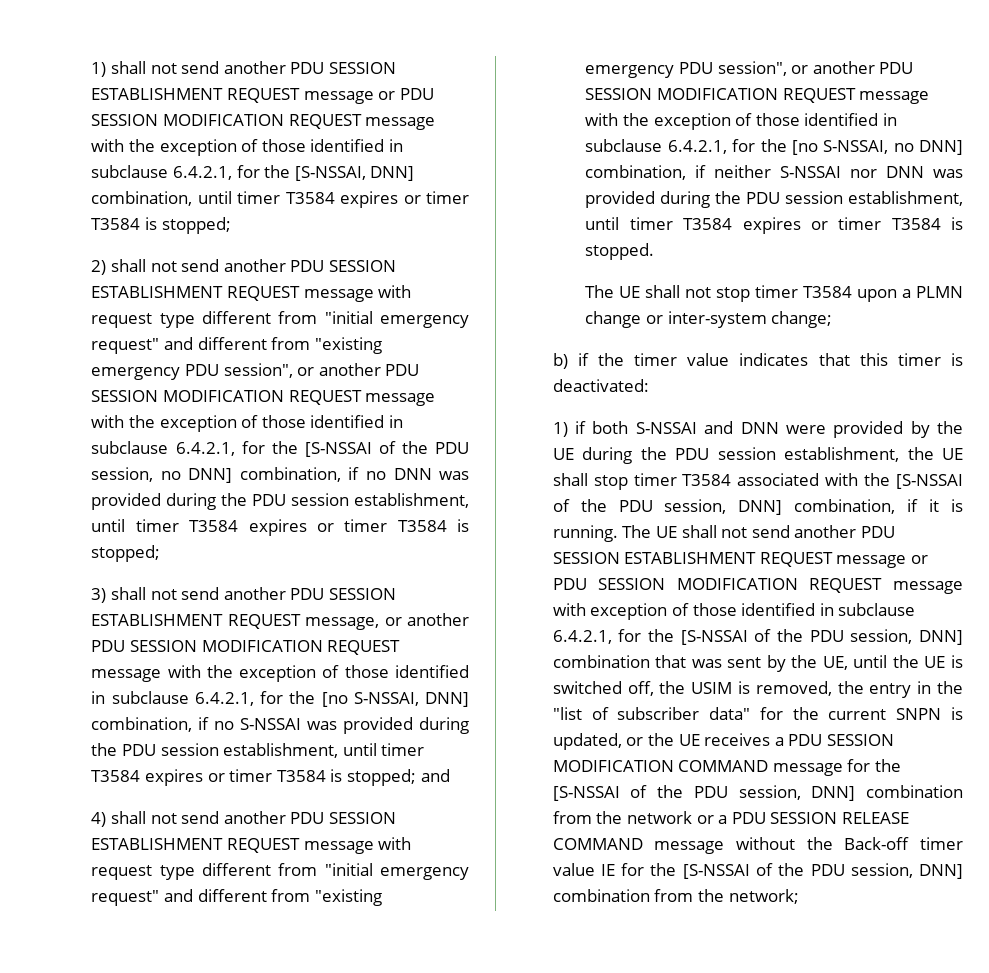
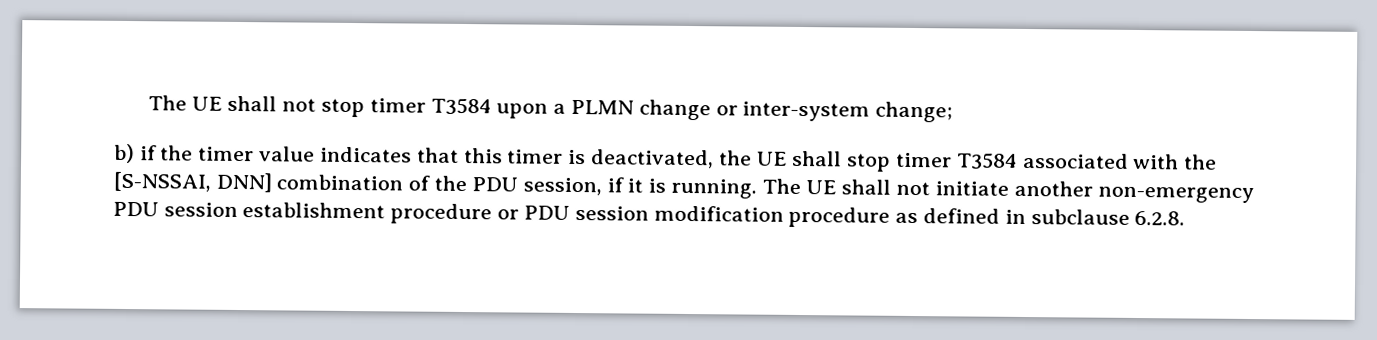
- 1) shall not send another PDU SESSION ESTABLISHMENT REQUEST message or PDU SESSION MODIFICATION REQUEST message with the exception of those identified in subclause 6.4.2.1, for the [S-NSSAI, DNN] combination, until timer T3584 expires or timer T3584 is stopped;
- 2) shall not send another PDU SESSION ESTABLISHMENT REQUEST message with request type different from "initial emergency request" and different from "existing emergency PDU session", or another PDU SESSION MODIFICATION REQUEST message with the exception of those identified in subclause 6.4.2.1, for the [S-NSSAI of the PDU session, no DNN] combination, if no DNN was provided during the PDU session establishment, until timer T3584 expires or timer T3584 is stopped;
- 3) shall not send another PDU SESSION ESTABLISHMENT REQUEST message, or another PDU SESSION MODIFICATION REQUEST message with the exception of those identified in subclause 6.4.2.1, for the [no S-NSSAI, DNN] combination, if no S-NSSAI was provided during the PDU session establishment, until timer T3584 expires or timer T3584 is stopped; and
- 4) shall not send another PDU SESSION ESTABLISHMENT REQUEST message with request type different from "initial emergency request" and different from "existing emergency PDU session", or another PDU SESSION MODIFICATION REQUEST message with the exception of those identified in subclause 6.4.2.1, for the [no S-NSSAI, no DNN] combination, if neither S-NSSAI nor DNN was provided during the PDU session establishment, until timer T3584 expires or timer T3584 is stopped.
- b) if the timer value indicates that this timer is deactivated:
- 1) if both S-NSSAI and DNN were provided by the UE during the PDU session establishment, the UE shall stop timer T3584 associated with the [S-NSSAI of the PDU session, DNN] combination, if it is running.
+ b) if the timer value indicates that this timer is deactivated, the UE shall stop timer T3584 associated with the [S-NSSAI, DNN] combination of the PDU session, if it is running.
- The UE shall not send another PDU SESSION ESTABLISHMENT REQUEST message or PDU SESSION MODIFICATION REQUEST message with exception of those identified in subclause 6.4.2.1, for the [S-NSSAI of the PDU session, DNN] combination that was sent by the UE, until the UE is switched off, the USIM is removed, the entry in the "list of subscriber data" for the current SNPN is updated, or the UE receives a PDU SESSION MODIFICATION COMMAND message for the [S-NSSAI of the PDU session, DNN] combination from the network or a PDU SESSION RELEASE COMMAND message without the Back-off timer value IE for the [S-NSSAI of the PDU session, DNN] combination from the network;
+ The UE shall not initiate another non-emergency PDU session establishment procedure or PDU session modification procedure as defined in subclause 6.2.8.

